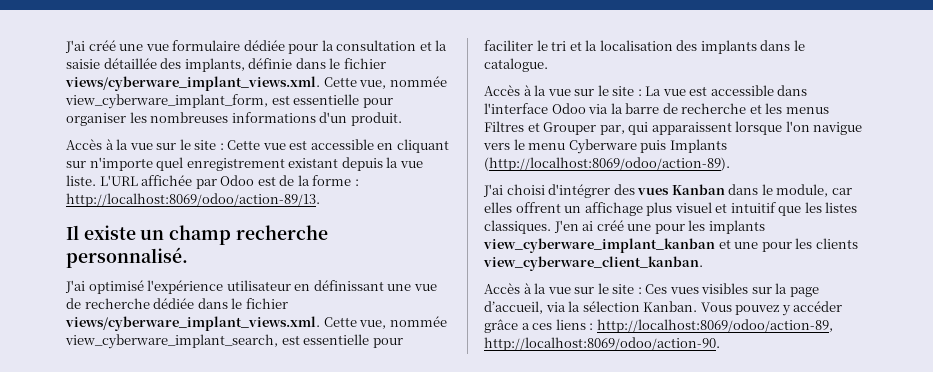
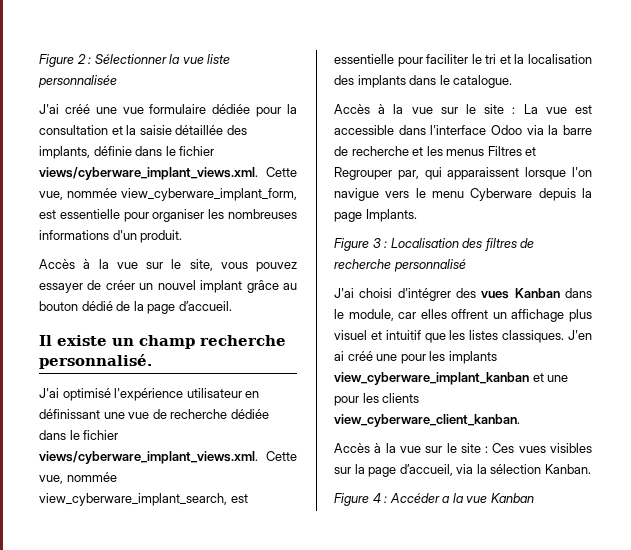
+ Figure 2 : Sélectionner la vue liste personnalisée
- Accès à la vue sur le site : Cette vue est accessible en cliquant sur n'importe quel enregistrement existant depuis la vue liste. L'URL affichée par Odoo est de la forme : http://localhost:8069/odoo/action-89/13.
+ Accès à la vue sur le site, vous pouvez essayer de créer un nouvel implant grâce au bouton dédié de la page d’accueil.
- Accès à la vue sur le site : La vue est accessible dans l'interface Odoo via la barre de recherche et les menus Filtres et Grouper par, qui apparaissent lorsque l'on navigue vers le menu Cyberware puis Implants (http://localhost:8069/odoo/action-89).
+ Accès à la vue sur le site : La vue est accessible dans l'interface Odoo via la barre de recherche et les menus Filtres et Regrouper par, qui apparaissent lorsque l'on navigue vers le menu Cyberware depuis la page Implants.
+ Figure 3 : Localisation des filtres de recherche personnalisé
- Accès à la vue sur le site : Ces vues visibles sur la page d’accueil, via la sélection Kanban. Vous pouvez y accéder grâce a ces liens : http://localhost:8069/odoo/action-89, http://localhost:8069/odoo/action-90.
+ Accès à la vue sur le site : Ces vues visibles sur la page d’accueil, via la sélection Kanban.
+ Figure 4 : Accéder a la vue Kanban

